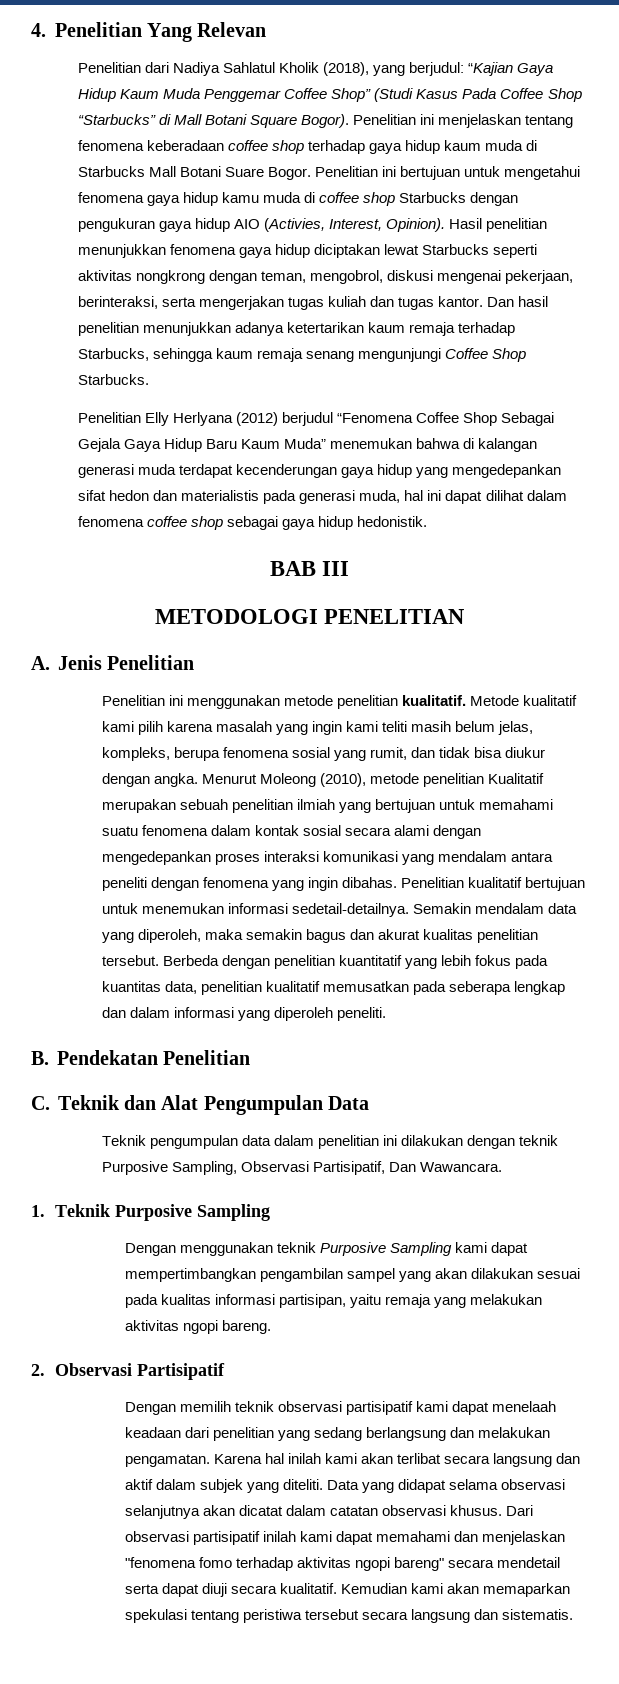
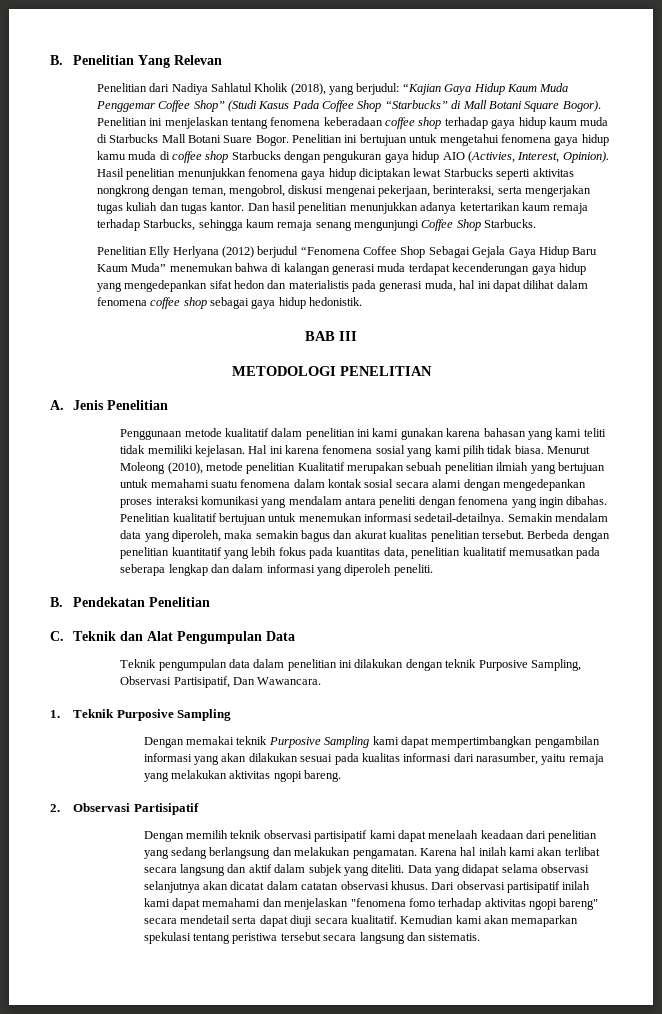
- 4. Penelitian Yang Relevan
+ B. Penelitian Yang Relevan
- Penelitian ini menggunakan metode penelitian kualitatif. Metode kualitatif kami pilih karena masalah yang ingin kami teliti masih belum jelas, kompleks, berupa fenomena sosial yang rumit, dan tidak bisa diukur dengan angka.
+ Penggunaan metode kualitatif dalam penelitian ini kami gunakan karena bahasan yang kami teliti tidak memiliki kejelasan. Hal ini karena fenomena sosial yang kami pilih tidak biasa.
- Dengan menggunakan teknik Purposive Sampling kami dapat mempertimbangkan pengambilan sampel yang akan dilakukan sesuai pada kualitas informasi partisipan, yaitu remaja yang melakukan aktivitas ngopi bareng.
+ Dengan memakai teknik Purposive Sampling kami dapat mempertimbangkan pengambilan informasi yang akan dilakukan sesuai pada kualitas informasi dari narasumber, yaitu remaja yang melakukan aktivitas ngopi bareng.

